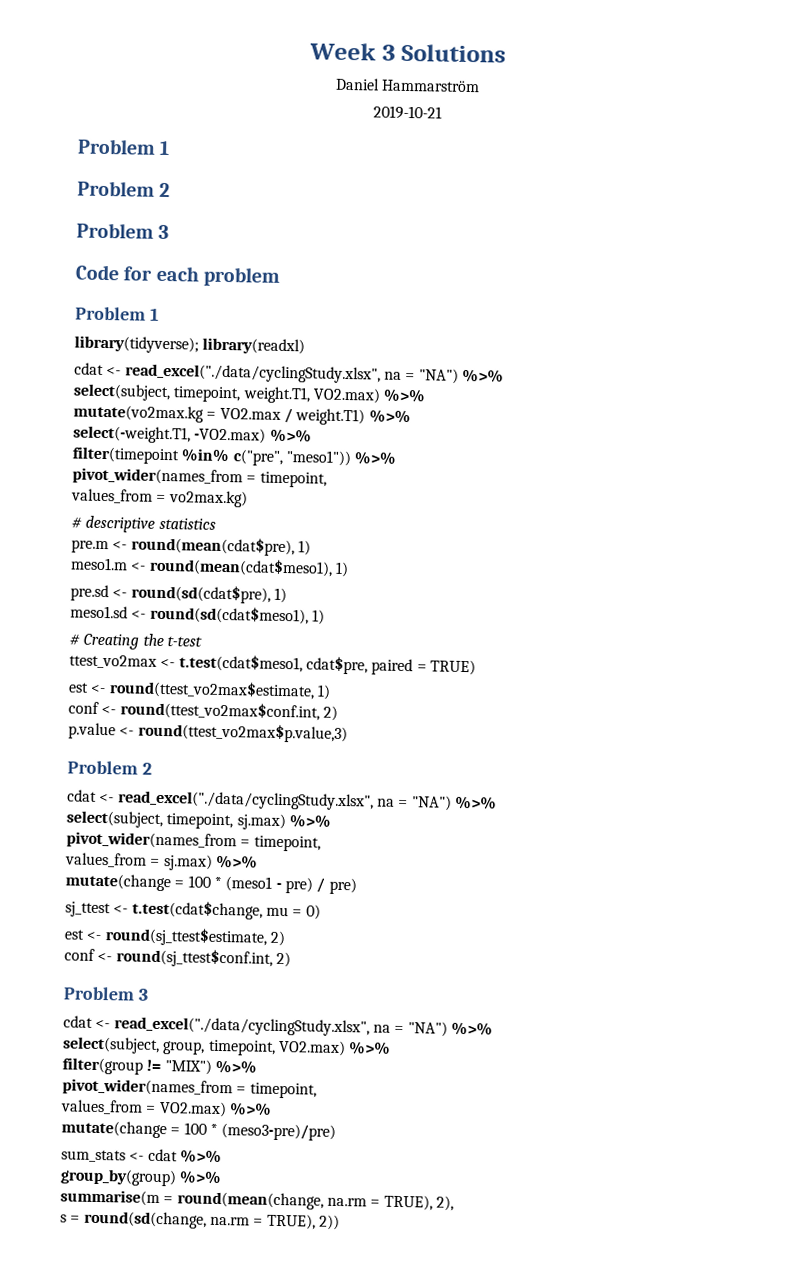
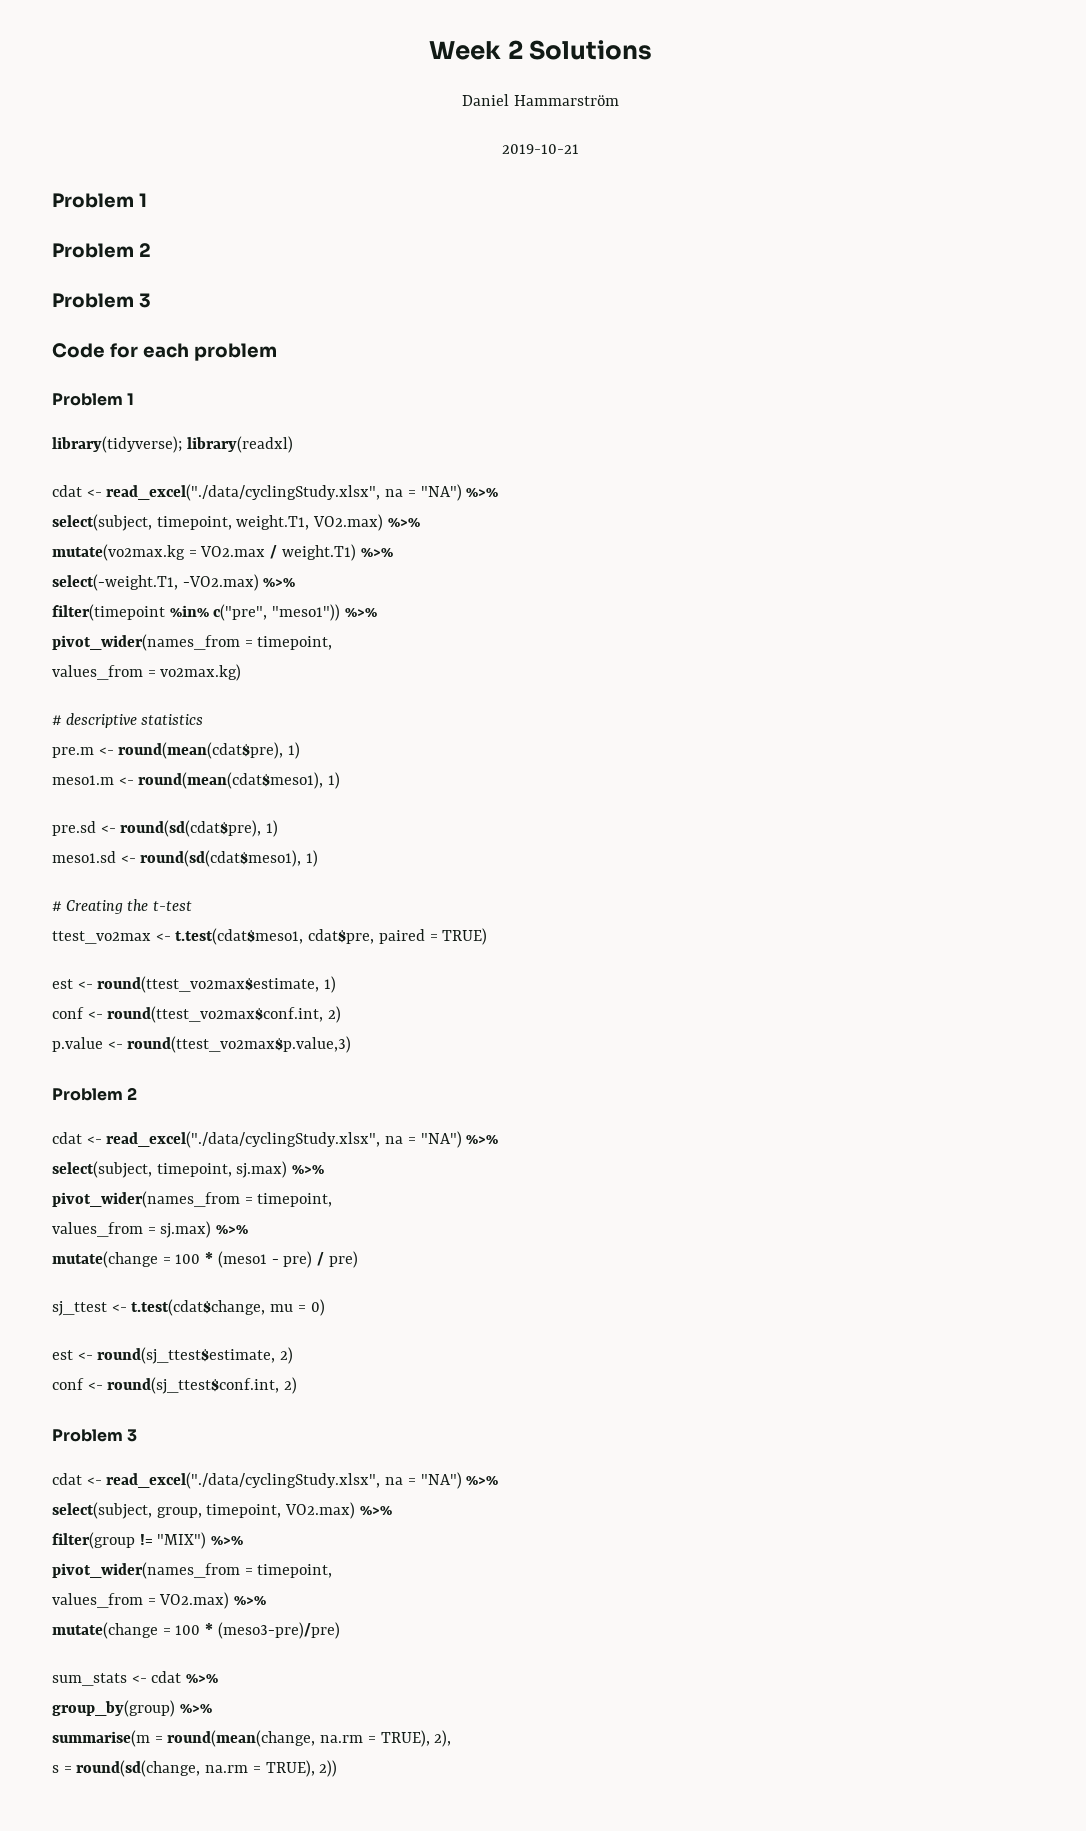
- Week 3 Solutions
+ Week 2 Solutions

